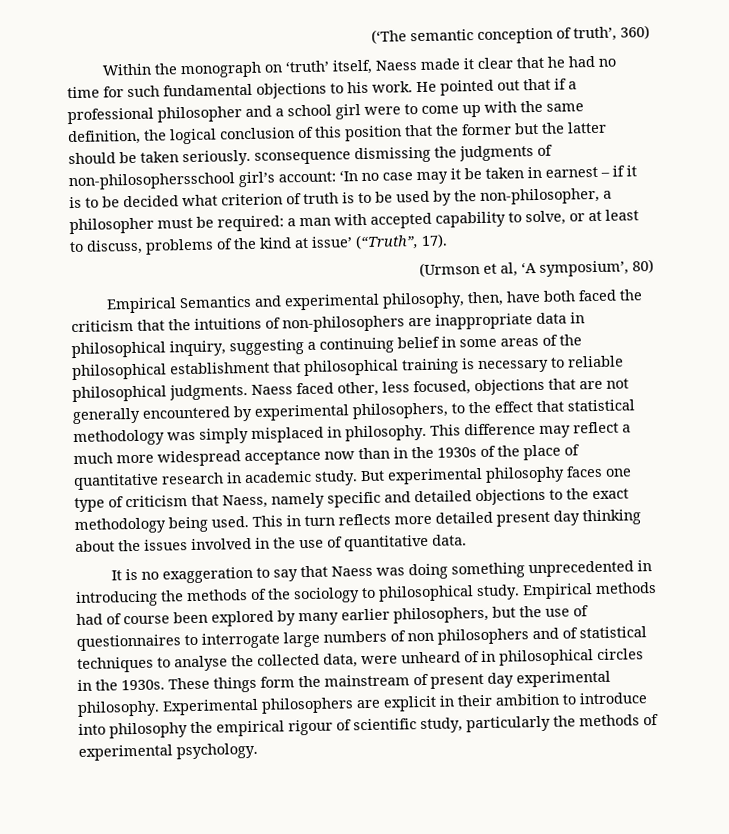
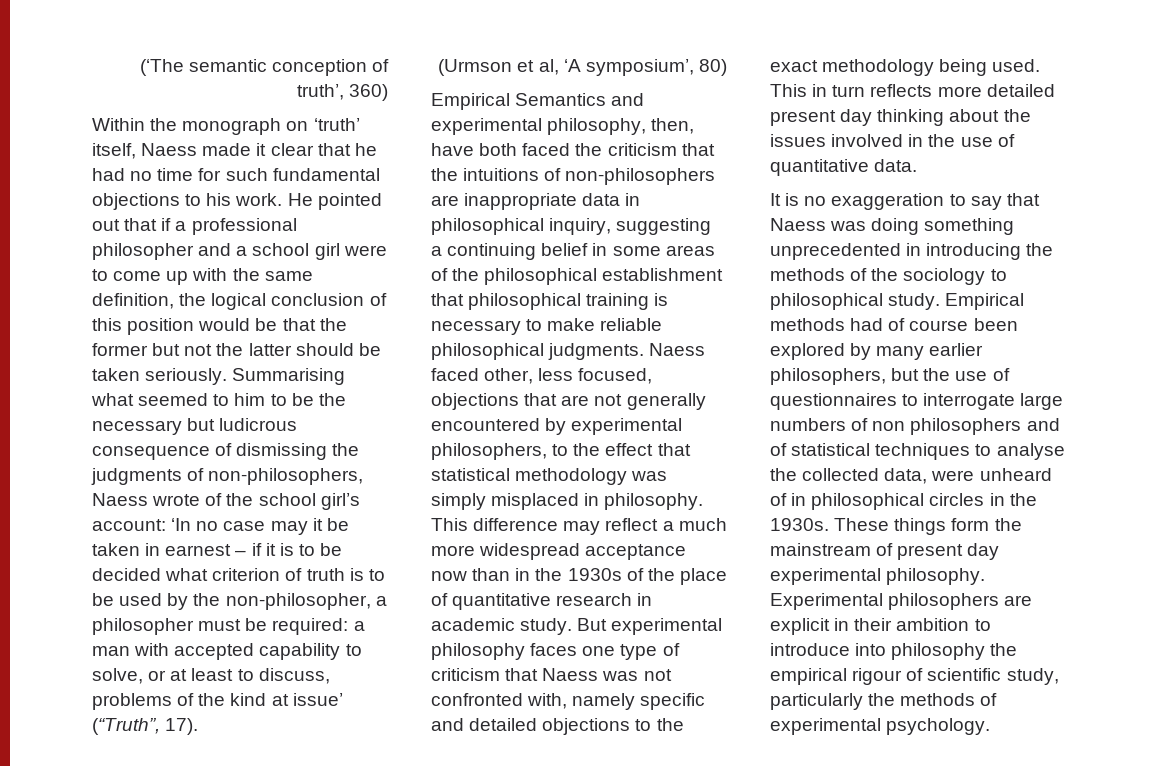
- He pointed out that if a professional philosopher and a school girl were to come up with the same definition, the logical conclusion of this position that the former but the latter should be taken seriously. sconsequence dismissing the judgments of non-philosophersschool girl’s account:
+ He pointed out that if a professional philosopher and a school girl were to come up with the same definition, the logical conclusion of this position would be that the former but not the latter should be taken seriously. Summarising what seemed to him to be the necessary but ludicrous consequence of dismissing the judgments of non-philosophers, Naess wrote of the school girl’s account:
- Empirical Semantics and experimental philosophy, then, have both faced the criticism that the intuitions of non-philosophers are inappropriate data in philosophical inquiry, suggesting a continuing belief in some areas of the philosophical establishment that philosophical training is necessary to reliable philosophical judgments.
+ Empirical Semantics and experimental philosophy, then, have both faced the criticism that the intuitions of non-philosophers are inappropriate data in philosophical inquiry, suggesting a continuing belief in some areas of the philosophical establishment that philosophical training is necessary to make reliable philosophical judgments.
- But experimental philosophy faces one type of criticism that Naess, namely specific and detailed objections to the exact methodology being used.
+ But experimental philosophy faces one type of criticism that Naess was not confronted with, namely specific and detailed objections to the exact methodology being used.

